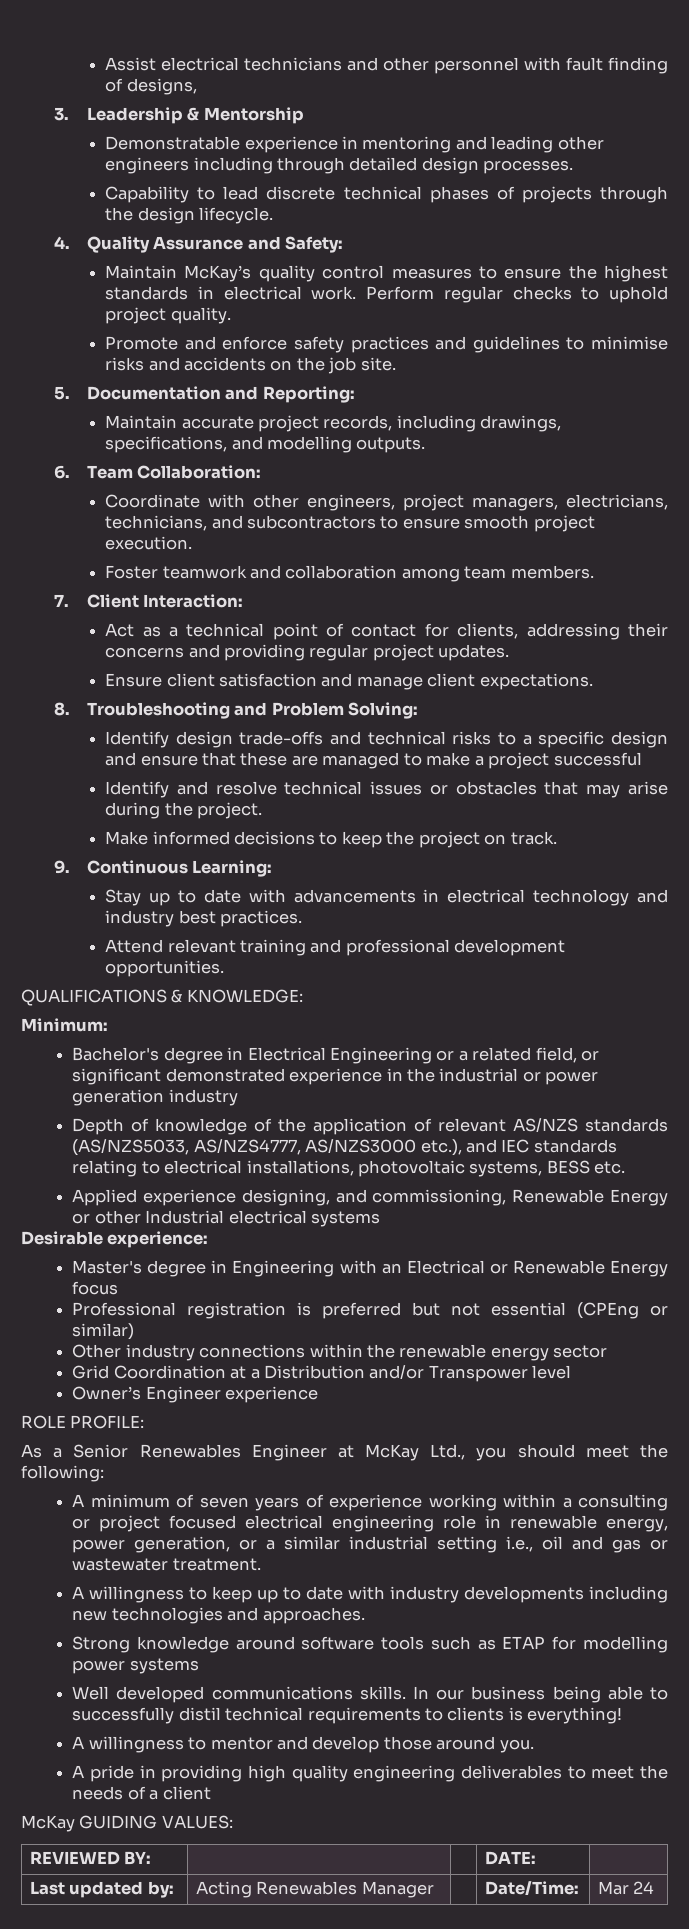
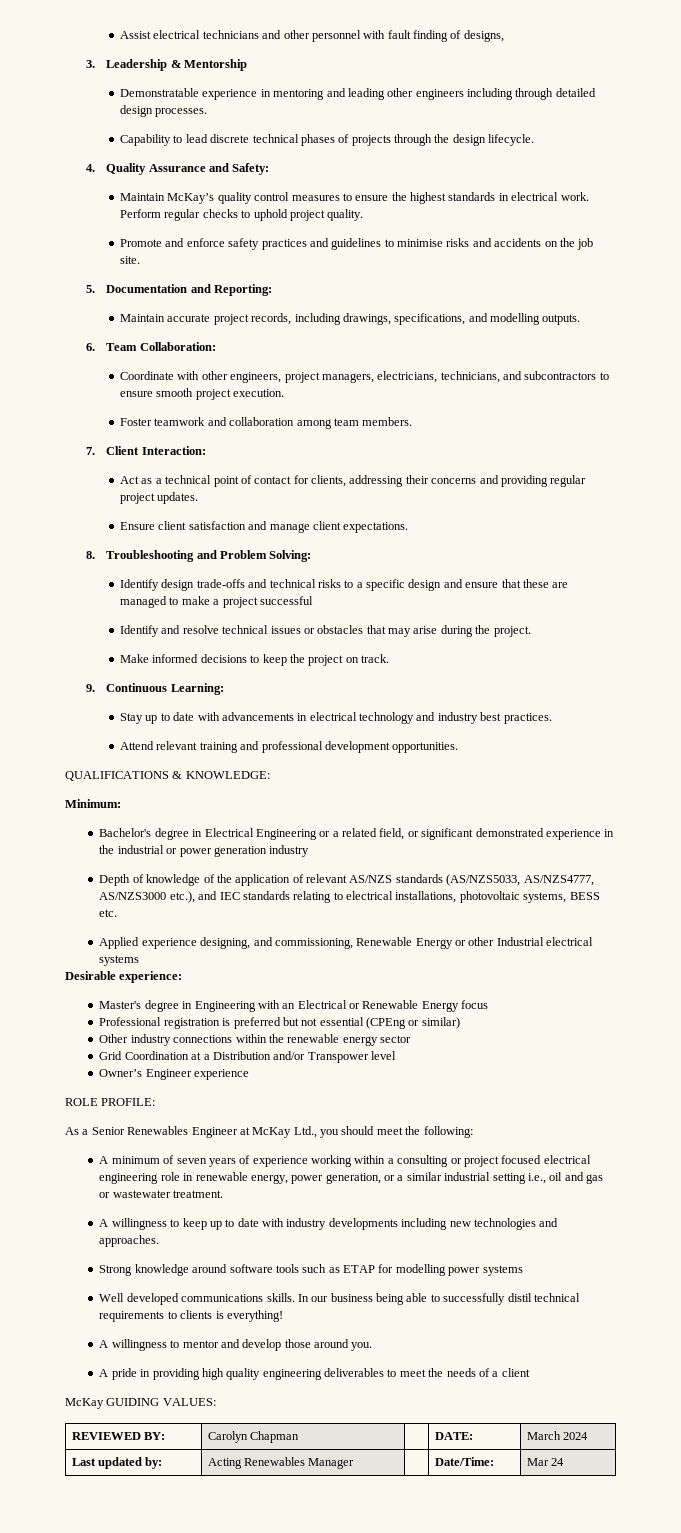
- REVIEWED BY: | | | DATE: |
+ REVIEWED BY: | Carolyn Chapman | | DATE: | March 2024

